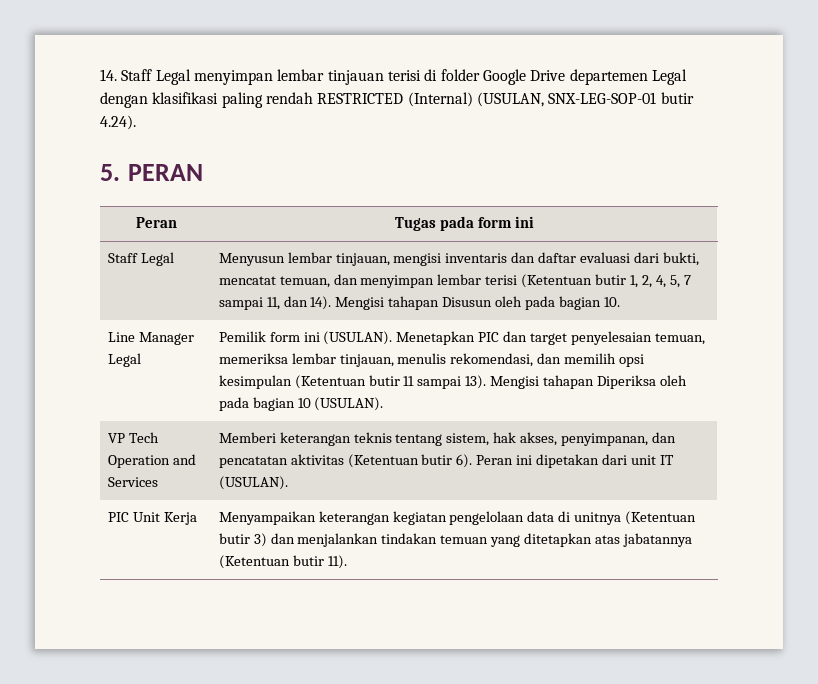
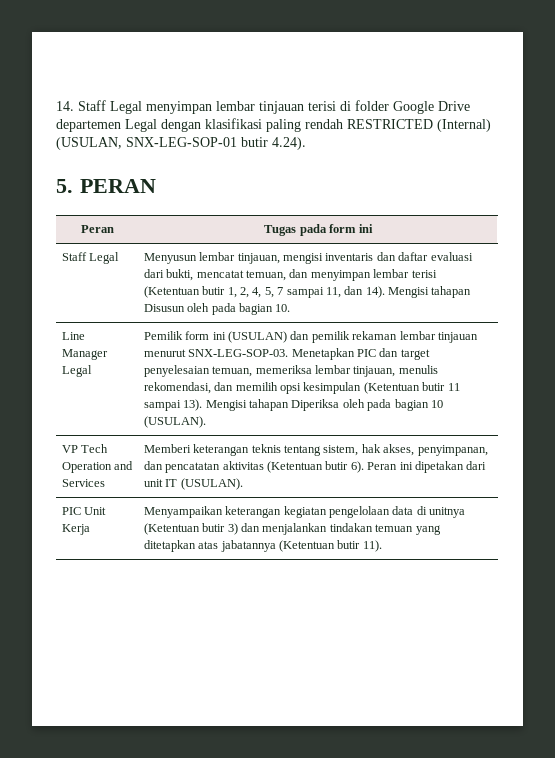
- Pemilik form ini (USULAN).
+ Pemilik form ini (USULAN) dan pemilik rekaman lembar tinjauan menurut SNX-LEG-SOP-03.

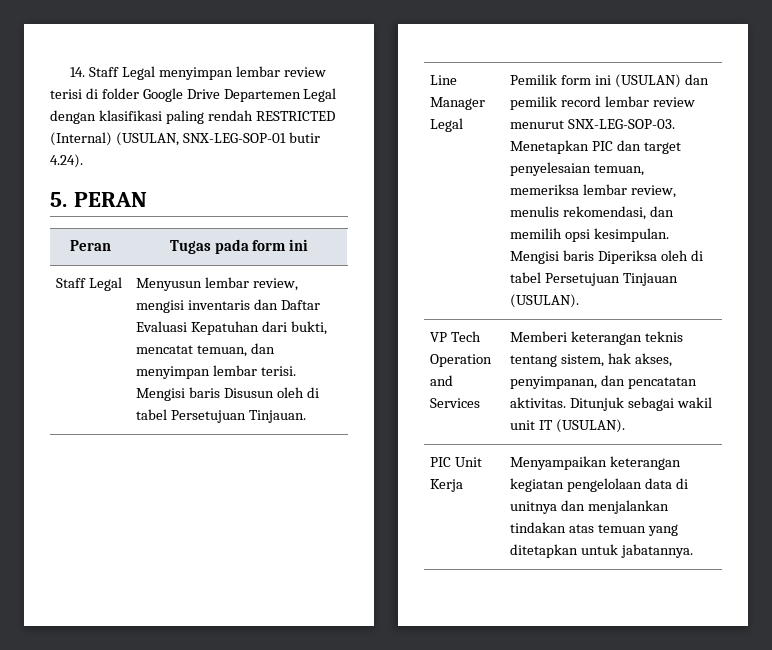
- 14. Staff Legal menyimpan lembar tinjauan terisi di folder Google Drive departemen Legal dengan klasifikasi paling rendah RESTRICTED (Internal) (USULAN, SNX-LEG-SOP-01 butir 4.24).
+ 14. Staff Legal menyimpan lembar review terisi di folder Google Drive Departemen Legal dengan klasifikasi paling rendah RESTRICTED (Internal) (USULAN, SNX-LEG-SOP-01 butir 4.24).
- Staff Legal | Menyusun lembar tinjauan, mengisi inventaris dan daftar evaluasi dari bukti, mencatat temuan, dan menyimpan lembar terisi (Ketentuan butir 1, 2, 4, 5, 7 sampai 11, dan 14). Mengisi tahapan Disusun oleh pada bagian 10.
+ Staff Legal | Menyusun lembar review, mengisi inventaris dan Daftar Evaluasi Kepatuhan dari bukti, mencatat temuan, dan menyimpan lembar terisi. Mengisi baris Disusun oleh di tabel Persetujuan Tinjauan.
- Pemilik form ini (USULAN) dan pemilik rekaman lembar tinjauan menurut SNX-LEG-SOP-03.
+ Pemilik form ini (USULAN) dan pemilik record lembar review menurut SNX-LEG-SOP-03.
- Menetapkan PIC dan target penyelesaian temuan, memeriksa lembar tinjauan, menulis rekomendasi, dan memilih opsi kesimpulan (Ketentuan butir 11 sampai 13). Mengisi tahapan Diperiksa oleh pada bagian 10 (USULAN).
+ Menetapkan PIC dan target penyelesaian temuan, memeriksa lembar review, menulis rekomendasi, dan memilih opsi kesimpulan. Mengisi baris Diperiksa oleh di tabel Persetujuan Tinjauan (USULAN).
- VP Tech Operation and Services | Memberi keterangan teknis tentang sistem, hak akses, penyimpanan, dan pencatatan aktivitas (Ketentuan butir 6). Peran ini dipetakan dari unit IT (USULAN).
+ VP Tech Operation and Services | Memberi keterangan teknis tentang sistem, hak akses, penyimpanan, dan pencatatan aktivitas. Ditunjuk sebagai wakil unit IT (USULAN).
- PIC Unit Kerja | Menyampaikan keterangan kegiatan pengelolaan data di unitnya (Ketentuan butir 3) dan menjalankan tindakan temuan yang ditetapkan atas jabatannya (Ketentuan butir 11).
+ PIC Unit Kerja | Menyampaikan keterangan kegiatan pengelolaan data di unitnya dan menjalankan tindakan atas temuan yang ditetapkan untuk jabatannya.

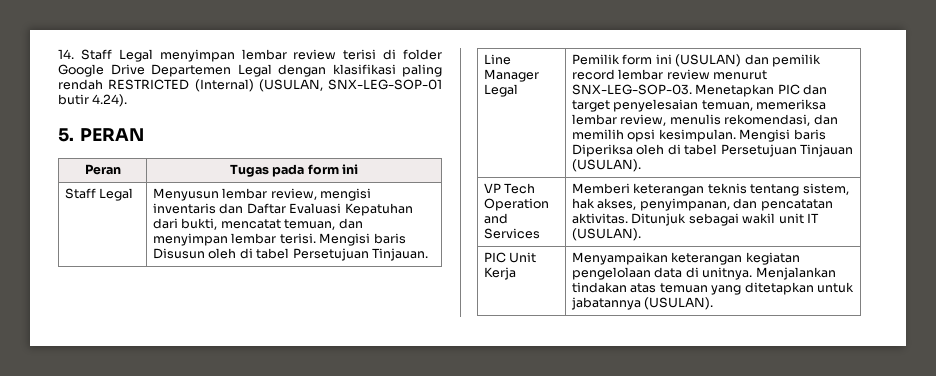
- PIC Unit Kerja | Menyampaikan keterangan kegiatan pengelolaan data di unitnya dan menjalankan tindakan atas temuan yang ditetapkan untuk jabatannya.
+ PIC Unit Kerja | Menyampaikan keterangan kegiatan pengelolaan data di unitnya. Menjalankan tindakan atas temuan yang ditetapkan untuk jabatannya (USULAN).

